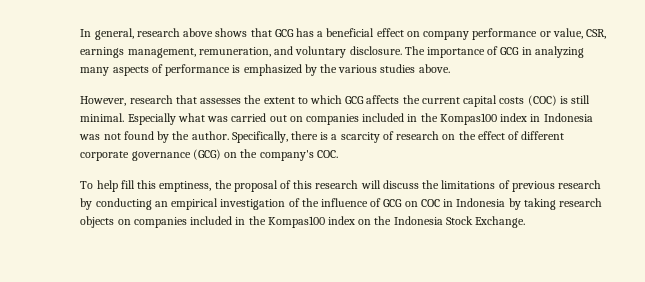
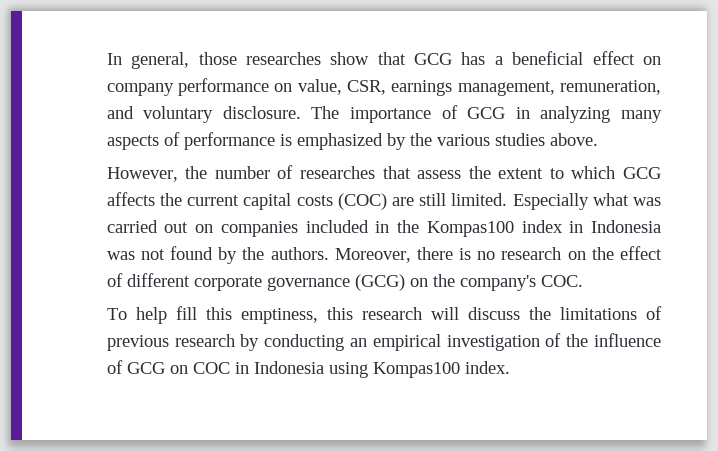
- In general, research above shows that GCG has a beneficial effect on company performance or value, CSR, earnings management, remuneration, and voluntary disclosure.
+ In general, those researches show that GCG has a beneficial effect on company performance on value, CSR, earnings management, remuneration, and voluntary disclosure.
- However, research that assesses the extent to which GCG affects the current capital costs (COC) is still minimal.
+ However, the number of researches that assess the extent to which GCG affects the current capital costs (COC) are still limited.
- Especially what was carried out on companies included in the Kompas100 index in Indonesia was not found by the author. Specifically, there is a scarcity of research on the effect of different corporate governance (GCG) on the company's COC.
+ Especially what was carried out on companies included in the Kompas100 index in Indonesia was not found by the authors. Moreover, there is no research on the effect of different corporate governance (GCG) on the company's COC.
- To help fill this emptiness, the proposal of this research will discuss the limitations of previous research by conducting an empirical investigation of the influence of GCG on COC in Indonesia by taking research objects on companies included in the Kompas100 index on the Indonesia Stock Exchange.
+ To help fill this emptiness, this research will discuss the limitations of previous research by conducting an empirical investigation of the influence of GCG on COC in Indonesia using Kompas100 index.

